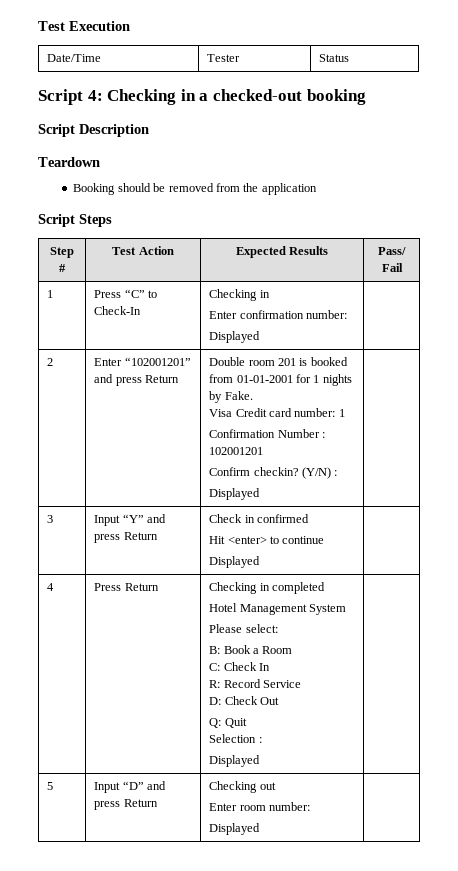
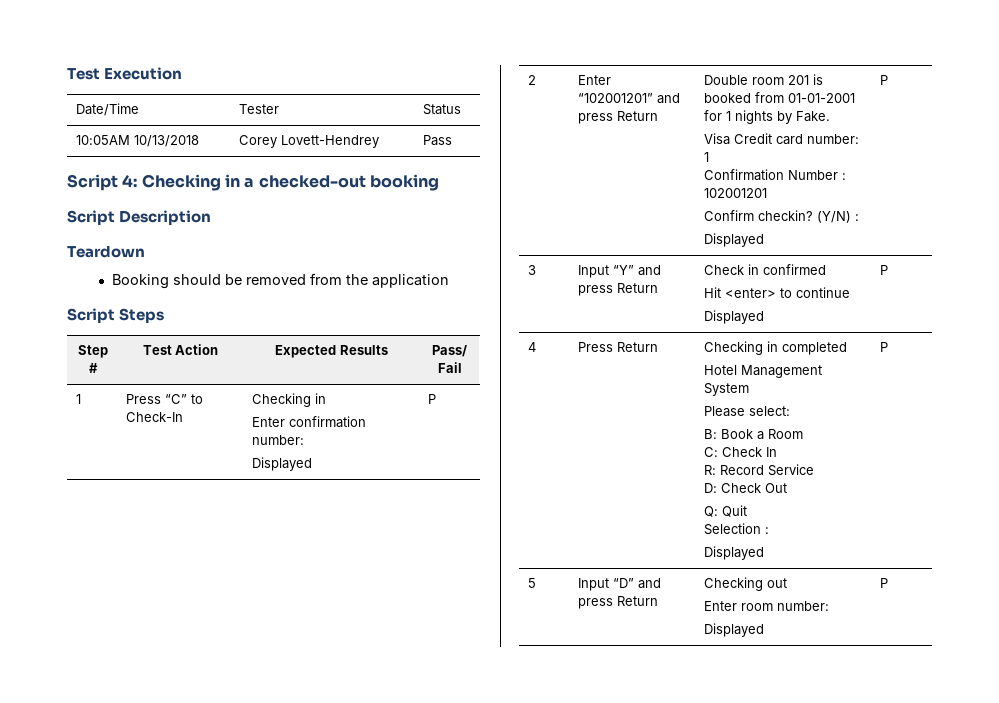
+ 10:05AM 10/13/2018 | Corey Lovett-Hendrey | Pass
  1 | Press “C” to Check-In | Checking in
  Enter confirmation number:
- Displayed |
+ Displayed | P
  2 | Enter “102001201” and press Return | Double room 201 is booked from 01-01-2001 for 1 nights by Fake.
  Visa Credit card number: 1
  Confirmation Number : 102001201
  Confirm checkin? (Y/N) :
- Displayed |
+ Displayed | P
  3 | Input “Y” and press Return | Check in confirmed
  Hit <enter> to continue
- Displayed |
+ Displayed | P
  4 | Press Return | Checking in completed
  Hotel Management System
  Please select:
  B: Book a Room
  C: Check In
  R: Record Service
  D: Check Out
  Q: Quit
  Selection :
- Displayed |
+ Displayed | P
  5 | Input “D” and press Return | Checking out
  Enter room number:
- Displayed |
+ Displayed | P

